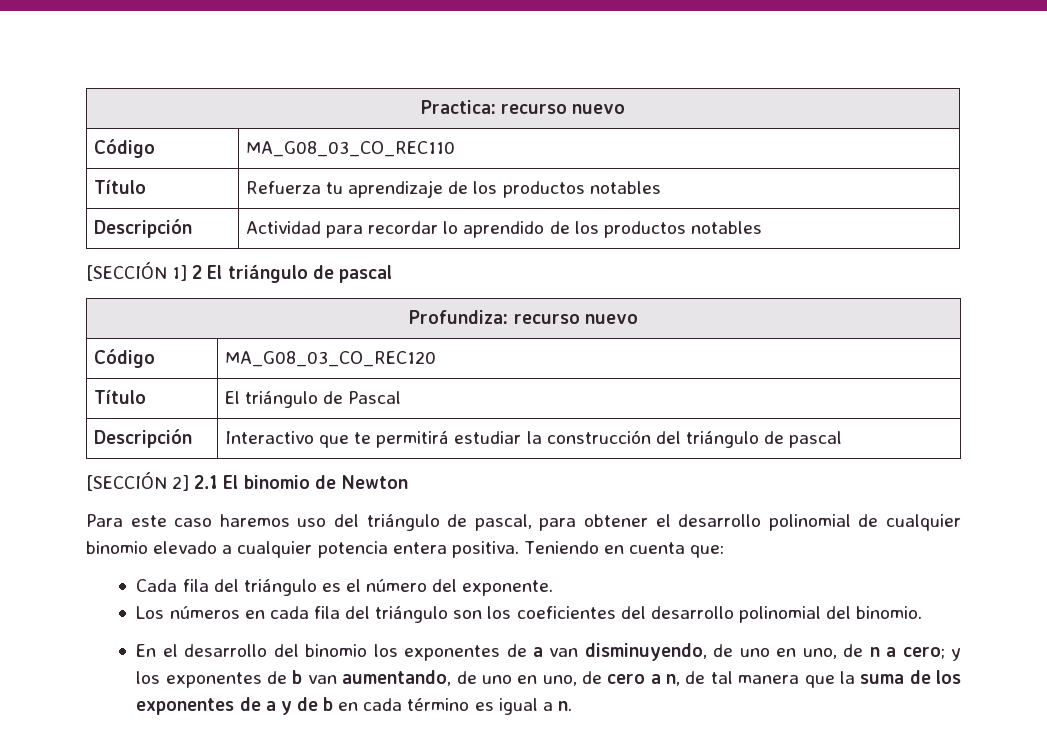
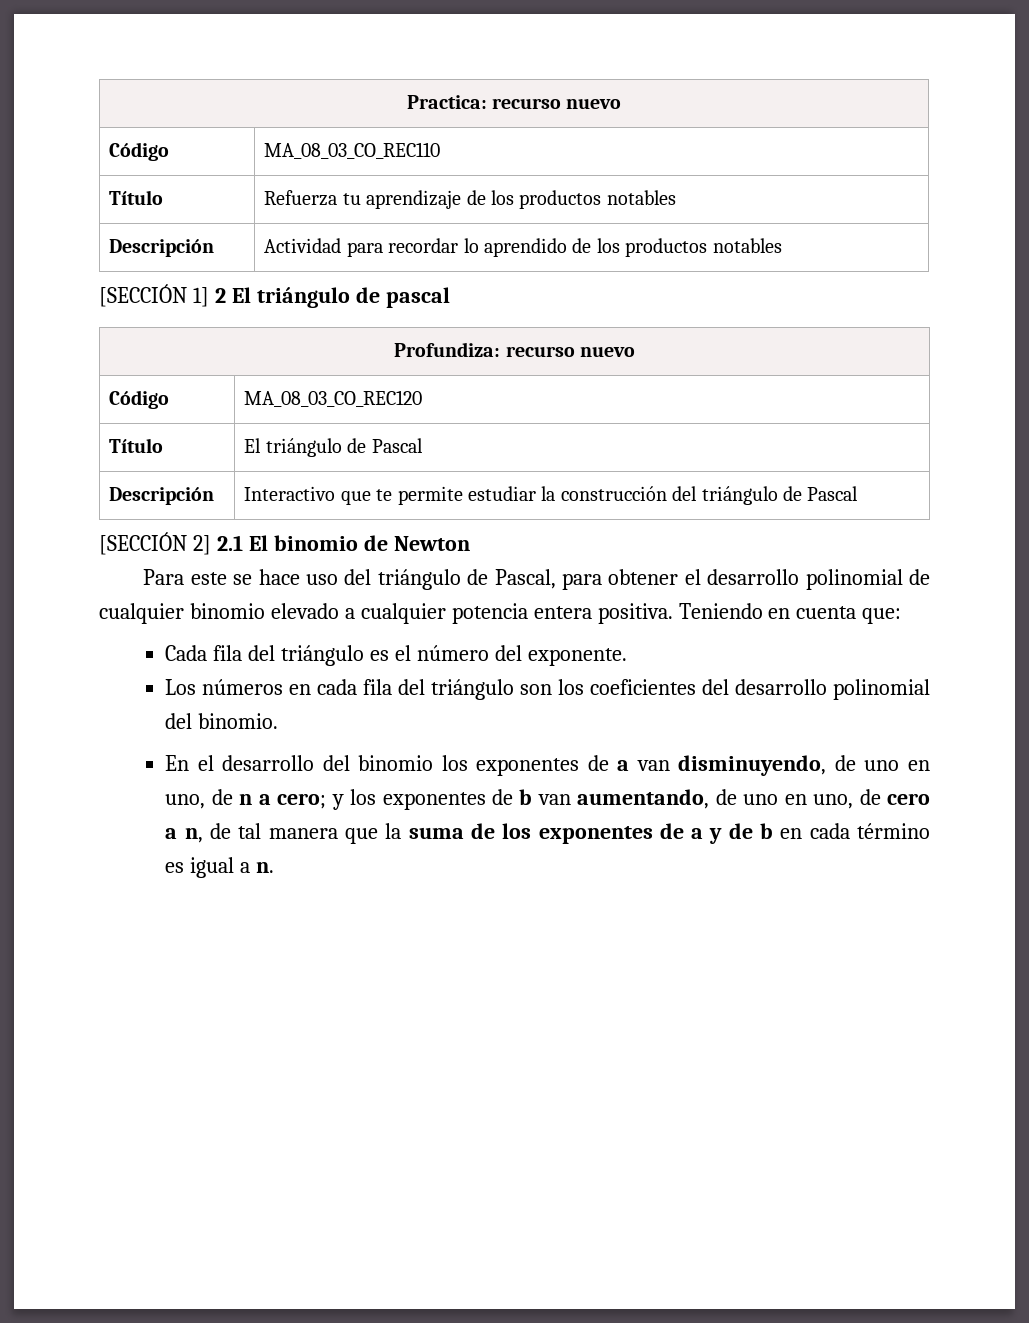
- Código | MA_G08_03_CO_REC110
+ Código | MA_08_03_CO_REC110
- Código | MA_G08_03_CO_REC120
+ Código | MA_08_03_CO_REC120
- Descripción | Interactivo que te permitirá estudiar la construcción del triángulo de pascal
+ Descripción | Interactivo que te permite estudiar la construcción del triángulo de Pascal
- Para este caso haremos uso del triángulo de pascal, para obtener el desarrollo polinomial de cualquier binomio elevado a cualquier potencia entera positiva.
+ Para este se hace uso del triángulo de Pascal, para obtener el desarrollo polinomial de cualquier binomio elevado a cualquier potencia entera positiva.

